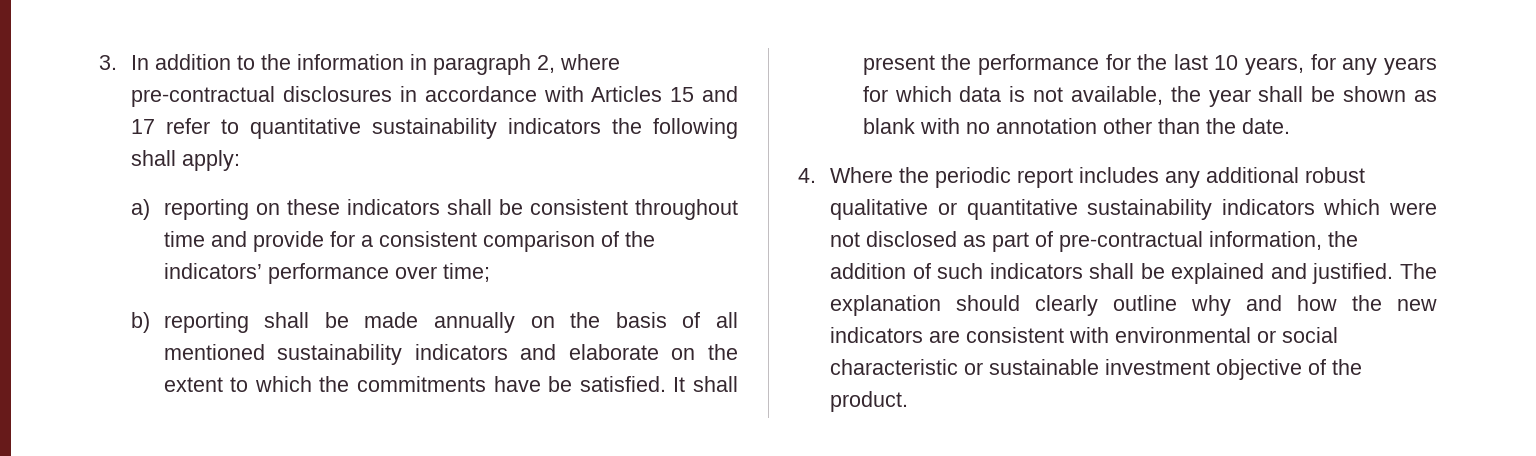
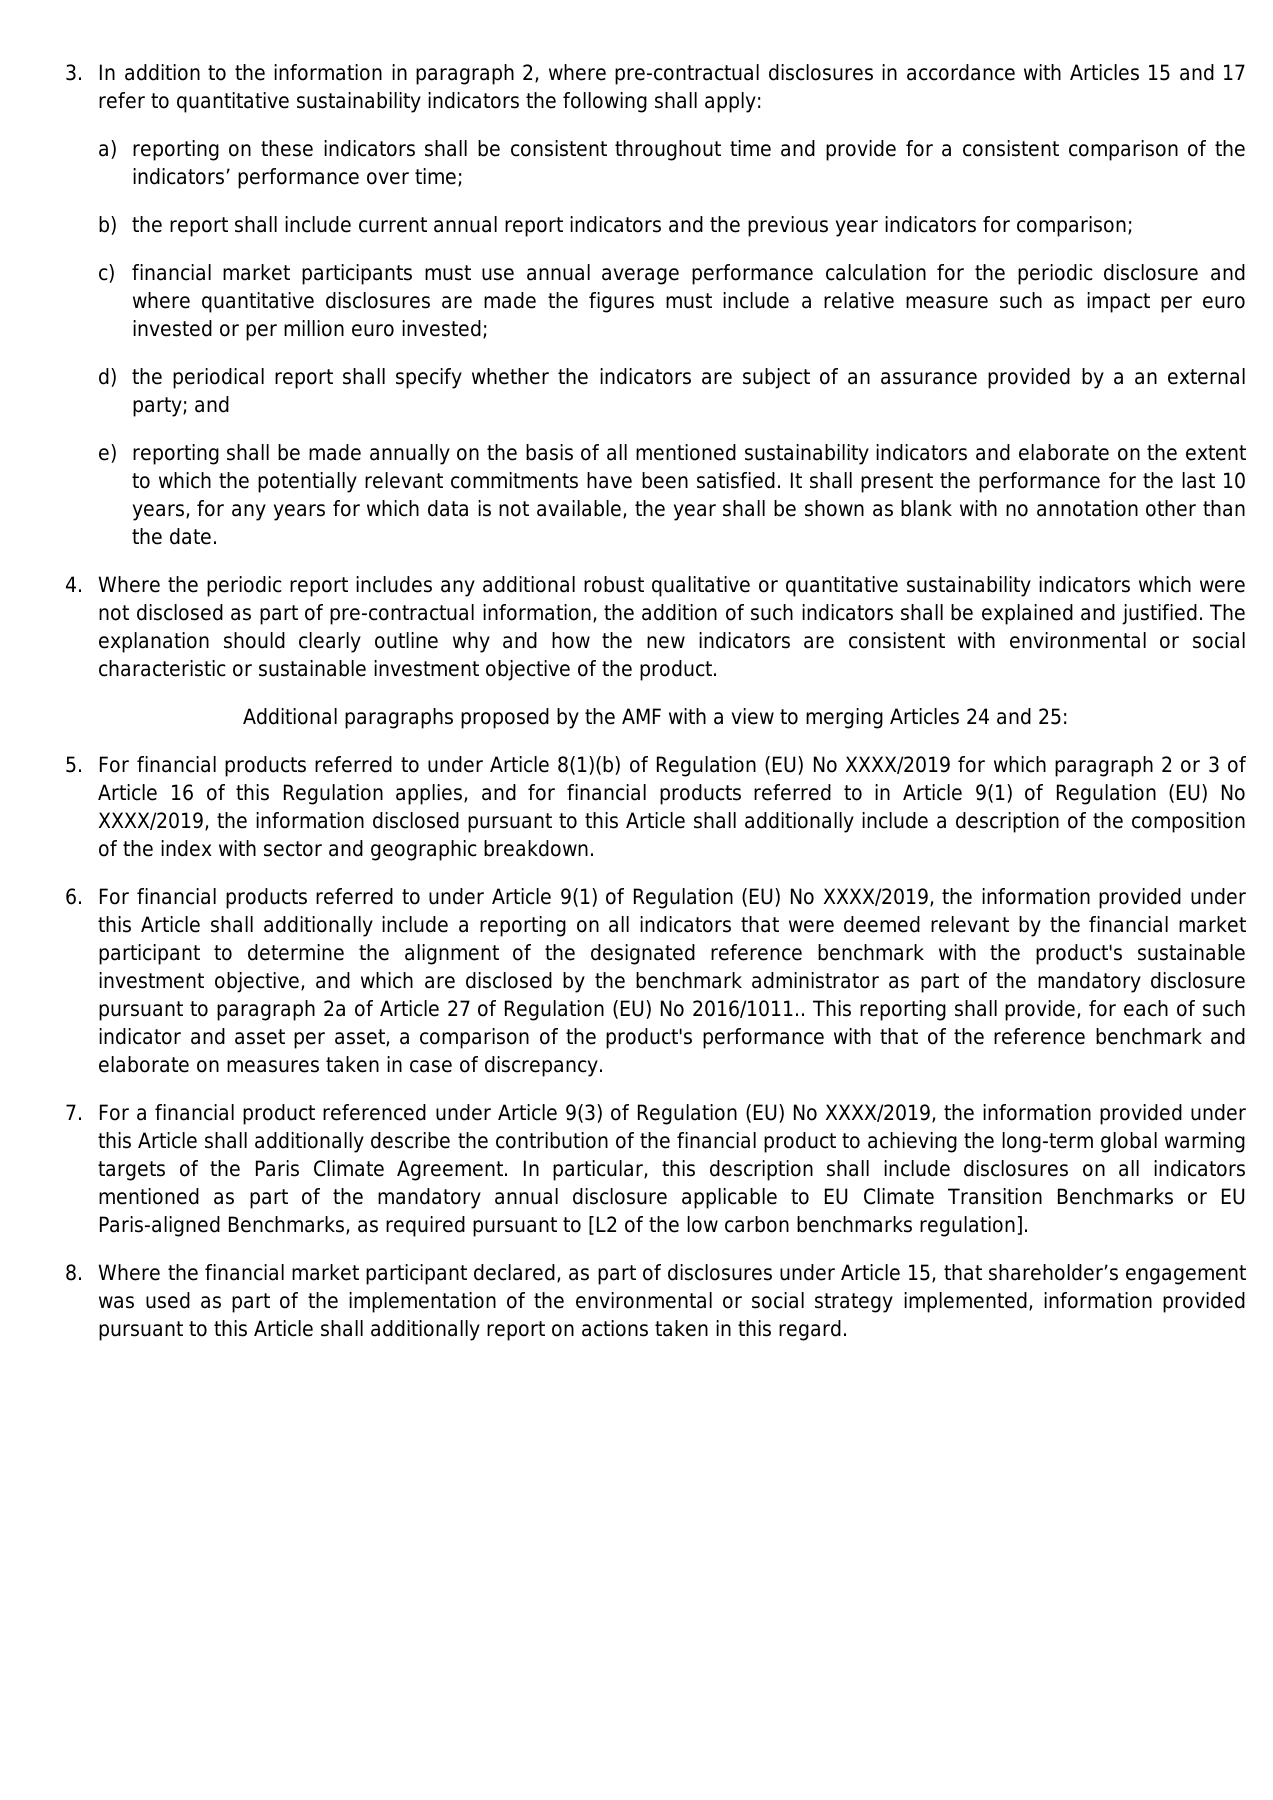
- b) reporting shall be made annually on the basis of all mentioned sustainability indicators and elaborate on the extent to which the commitments have be satisfied.
+ b) the report shall include current annual report indicators and the previous year indicators for comparison;
+ c) financial market participants must use annual average performance calculation for the periodic disclosure and where quantitative disclosures are made the figures must include a relative measure such as impact per euro invested or per million euro invested;
+ d) the periodical report shall specify whether the indicators are subject of an assurance provided by a an external party; and
+ e) reporting shall be made annually on the basis of all mentioned sustainability indicators and elaborate on the extent to which the potentially relevant commitments have been satisfied.
+ Additional paragraphs proposed by the AMF with a view to merging Articles 24 and 25:
+ 5. For financial products referred to under Article 8(1)(b) of Regulation (EU) No XXXX/2019 for which paragraph 2 or 3 of Article 16 of this Regulation applies, and for financial products referred to in Article 9(1) of Regulation (EU) No XXXX/2019, the information disclosed pursuant to this Article shall additionally include a description of the composition of the index with sector and geographic breakdown.
+ 6. For financial products referred to under Article 9(1) of Regulation (EU) No XXXX/2019, the information provided under this Article shall additionally include a reporting on all indicators that were deemed relevant by the financial market participant to determine the alignment of the designated reference benchmark with the product's sustainable investment objective, and which are disclosed by the benchmark administrator as part of the mandatory disclosure pursuant to paragraph 2a of Article 27 of Regulation (EU) No 2016/1011.. This reporting shall provide, for each of such indicator and asset per asset, a comparison of the product's performance with that of the reference benchmark and elaborate on measures taken in case of discrepancy.
+ 7. For a financial product referenced under Article 9(3) of Regulation (EU) No XXXX/2019, the information provided under this Article shall additionally describe the contribution of the financial product to achieving the long-term global warming targets of the Paris Climate Agreement. In particular, this description shall include disclosures on all indicators mentioned as part of the mandatory annual disclosure applicable to EU Climate Transition Benchmarks or EU Paris-aligned Benchmarks, as required pursuant to [L2 of the low carbon benchmarks regulation].
+ 8. Where the financial market participant declared, as part of disclosures under Article 15, that shareholder’s engagement was used as part of the implementation of the environmental or social strategy implemented, information provided pursuant to this Article shall additionally report on actions taken in this regard.

